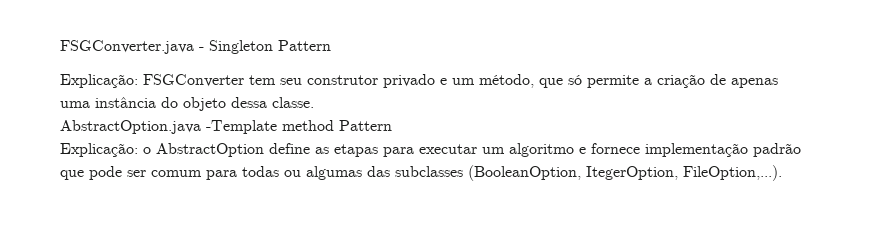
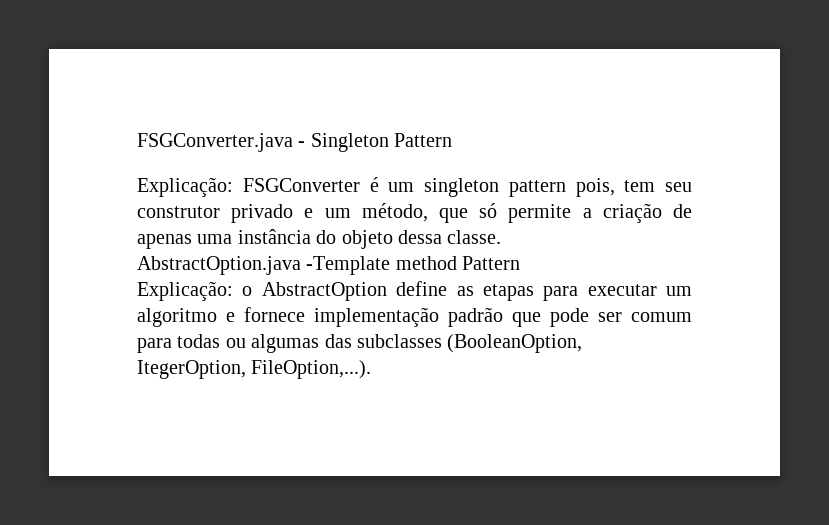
- Explicação: FSGConverter tem seu construtor privado e um método, que só permite a criação de apenas uma instância do objeto dessa classe.
+ Explicação: FSGConverter é um singleton pattern pois, tem seu construtor privado e um método, que só permite a criação de apenas uma instância do objeto dessa classe.

